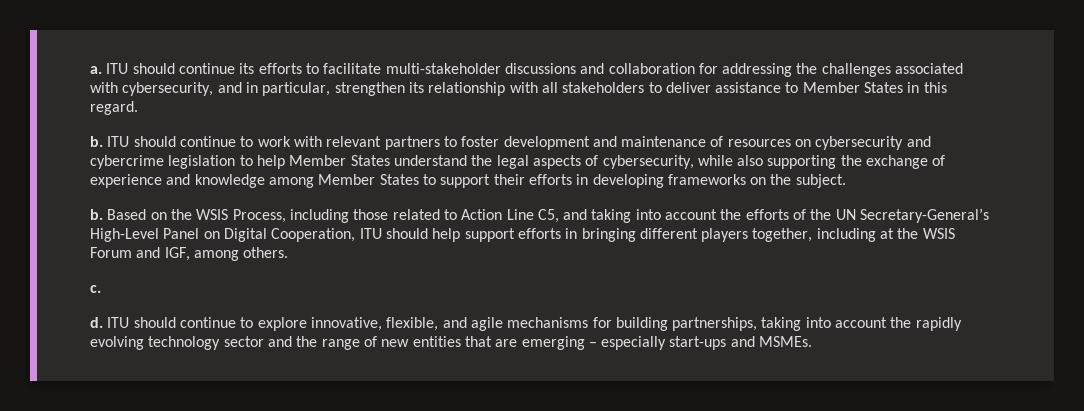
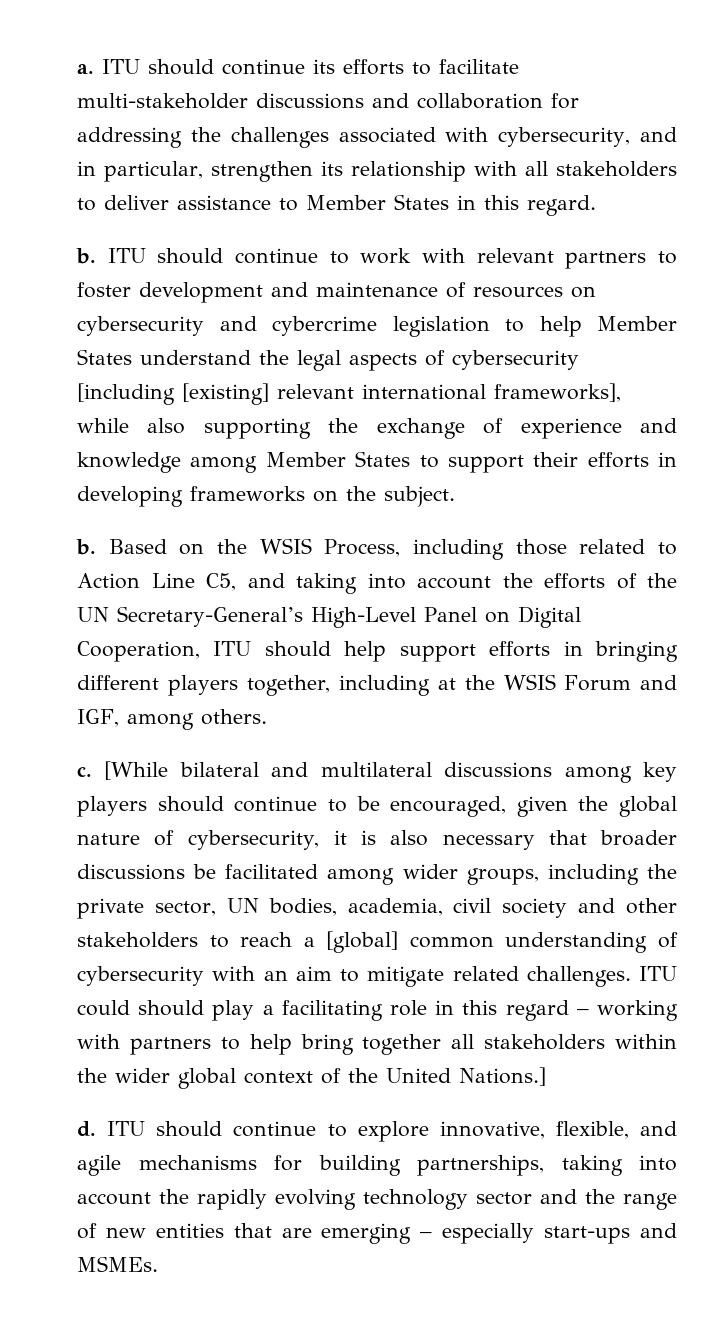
- ITU should continue to work with relevant partners to foster development and maintenance of resources on cybersecurity and cybercrime legislation to help Member States understand the legal aspects of cybersecurity, while also supporting the exchange of experience and knowledge among Member States to support their efforts in developing frameworks on the subject.
+ ITU should continue to work with relevant partners to foster development and maintenance of resources on cybersecurity and cybercrime legislation to help Member States understand the legal aspects of cybersecurity [including [existing] relevant international frameworks], while also supporting the exchange of experience and knowledge among Member States to support their efforts in developing frameworks on the subject.
+ [While bilateral and multilateral discussions among key players should continue to be encouraged, given the global nature of cybersecurity, it is also necessary that broader discussions be facilitated among wider groups, including the private sector, UN bodies, academia, civil society and other stakeholders to reach a [global] common understanding of cybersecurity with an aim to mitigate related challenges. ITU could should play a facilitating role in this regard – working with partners to help bring together all stakeholders within the wider global context of the United Nations.]

